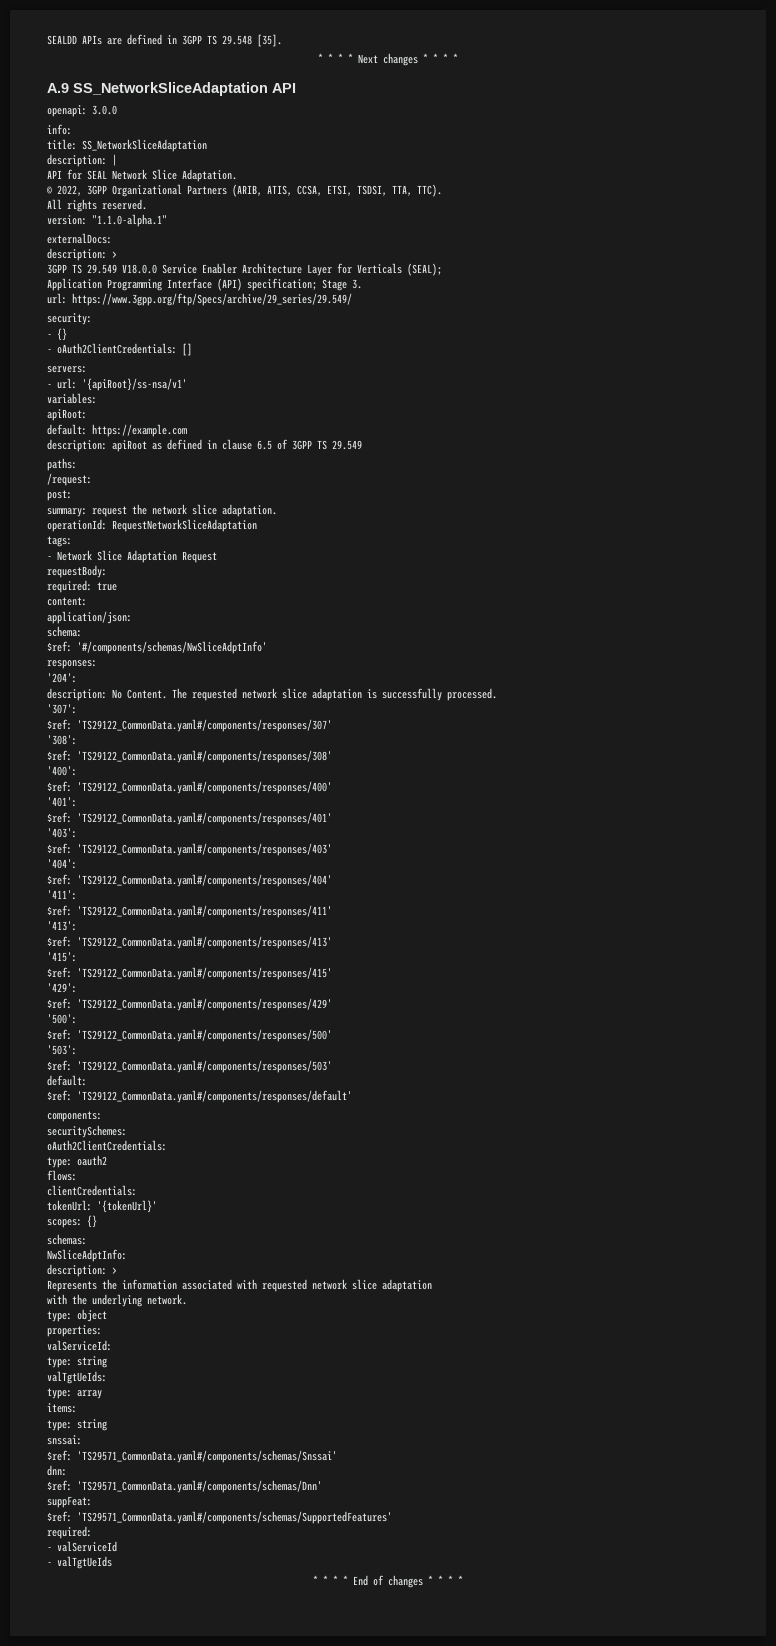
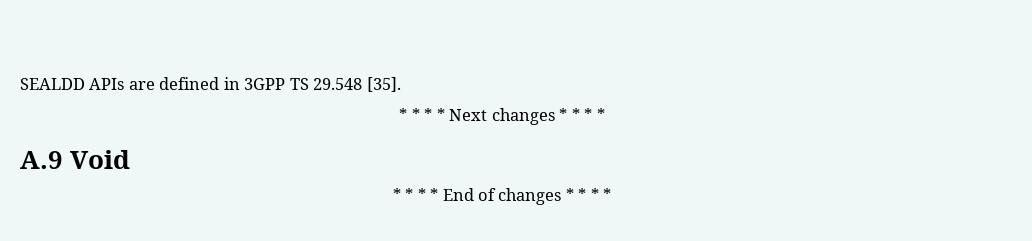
- A.9 SS_NetworkSliceAdaptation API
- openapi: 3.0.0
- info:
- title: SS_NetworkSliceAdaptation
- description: |
- API for SEAL Network Slice Adaptation.
- © 2022, 3GPP Organizational Partners (ARIB, ATIS, CCSA, ETSI, TSDSI, TTA, TTC).
- All rights reserved.
- version: "1.1.0-alpha.1"
- externalDocs:
- description: >
- 3GPP TS 29.549 V18.0.0 Service Enabler Architecture Layer for Verticals (SEAL);
- Application Programming Interface (API) specification; Stage 3.
- url: https://www.3gpp.org/ftp/Specs/archive/29_series/29.549/
- security:
- - {}
- - oAuth2ClientCredentials: []
- servers:
- - url: '{apiRoot}/ss-nsa/v1'
- variables:
- apiRoot:
- default: https://example.com
- description: apiRoot as defined in clause 6.5 of 3GPP TS 29.549
- paths:
- /request:
- post:
- summary: request the network slice adaptation.
- operationId: RequestNetworkSliceAdaptation
- tags:
- - Network Slice Adaptation Request
- requestBody:
- required: true
- content:
- application/json:
- schema:
- $ref: '#/components/schemas/NwSliceAdptInfo'
- responses:
- '204':
- description: No Content. The requested network slice adaptation is successfully processed.
- '307':
- $ref: 'TS29122_CommonData.yaml#/components/responses/307'
- '308':
- $ref: 'TS29122_CommonData.yaml#/components/responses/308'
- '400':
- $ref: 'TS29122_CommonData.yaml#/components/responses/400'
- '401':
- $ref: 'TS29122_CommonData.yaml#/components/responses/401'
- '403':
- $ref: 'TS29122_CommonData.yaml#/components/responses/403'
- '404':
- $ref: 'TS29122_CommonData.yaml#/components/responses/404'
- '411':
- $ref: 'TS29122_CommonData.yaml#/components/responses/411'
- '413':
- $ref: 'TS29122_CommonData.yaml#/components/responses/413'
- '415':
- $ref: 'TS29122_CommonData.yaml#/components/responses/415'
- '429':
- $ref: 'TS29122_CommonData.yaml#/components/responses/429'
- '500':
- $ref: 'TS29122_CommonData.yaml#/components/responses/500'
- '503':
- $ref: 'TS29122_CommonData.yaml#/components/responses/503'
- default:
- $ref: 'TS29122_CommonData.yaml#/components/responses/default'
- components:
- securitySchemes:
- oAuth2ClientCredentials:
- type: oauth2
- flows:
- clientCredentials:
- tokenUrl: '{tokenUrl}'
- scopes: {}
- schemas:
- NwSliceAdptInfo:
- description: >
- Represents the information associated with requested network slice adaptation
- with the underlying network.
- type: object
- properties:
- valServiceId:
- type: string
- valTgtUeIds:
- type: array
- items:
- type: string
- snssai:
- $ref: 'TS29571_CommonData.yaml#/components/schemas/Snssai'
- dnn:
- $ref: 'TS29571_CommonData.yaml#/components/schemas/Dnn'
- suppFeat:
- $ref: 'TS29571_CommonData.yaml#/components/schemas/SupportedFeatures'
- required:
- - valServiceId
- - valTgtUeIds
+ A.9 Void

